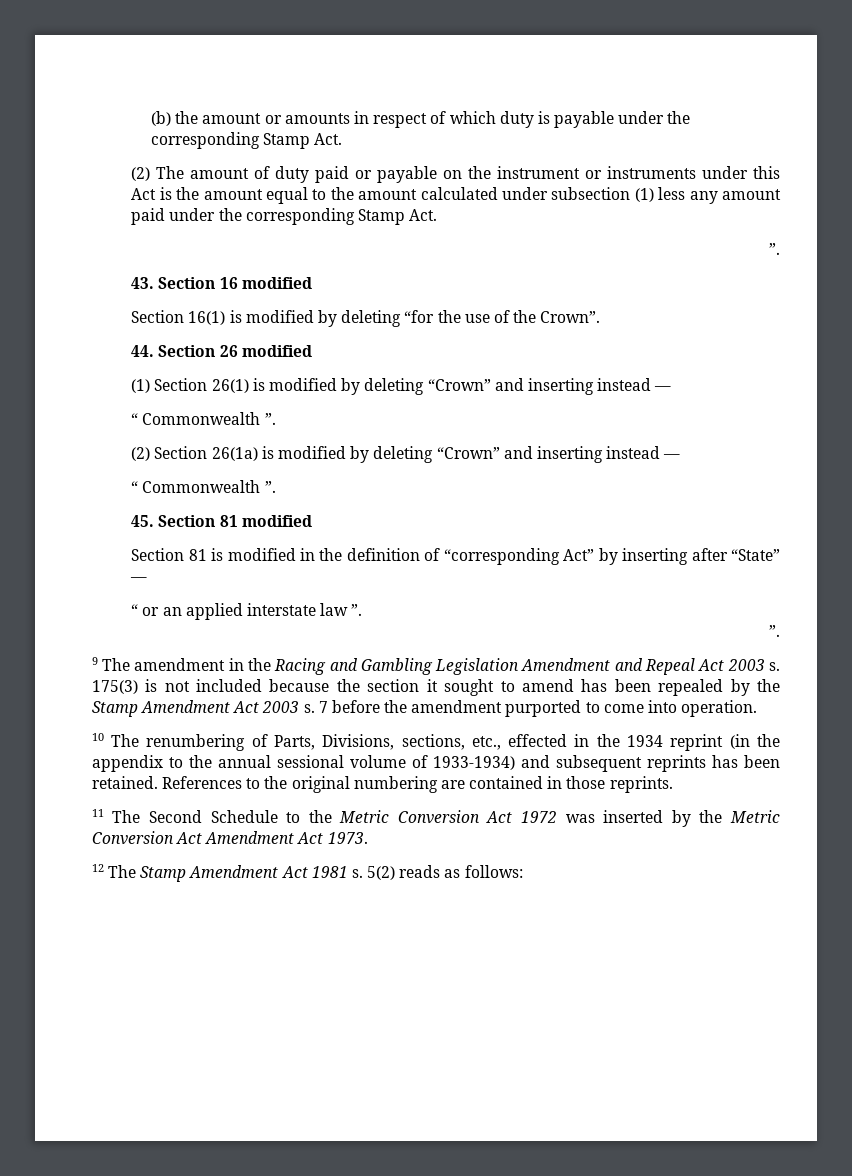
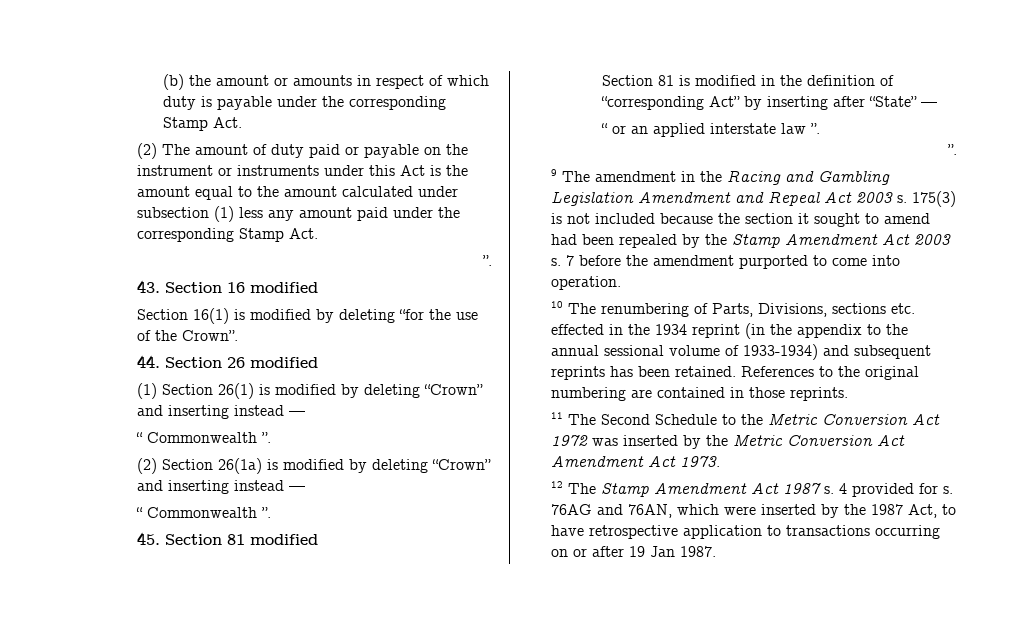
- 175(3) is not included because the section it sought to amend has been repealed by the Stamp Amendment Act 2003 s.
+ 175(3) is not included because the section it sought to amend had been repealed by the Stamp Amendment Act 2003 s.
- 10 The renumbering of Parts, Divisions, sections, etc., effected in the 1934 reprint (in the appendix to the annual sessional volume of 1933-1934) and subsequent reprints has been retained.
+ 10 The renumbering of Parts, Divisions, sections etc. effected in the 1934 reprint (in the appendix to the annual sessional volume of 1933-1934) and subsequent reprints has been retained.
- 12 The Stamp Amendment Act 1981 s. 5(2) reads as follows:
+ 12 The Stamp Amendment Act 1987 s. 4 provided for s. 76AG and 76AN, which were inserted by the 1987 Act, to have retrospective application to transactions occurring on or after 19 Jan 1987.

